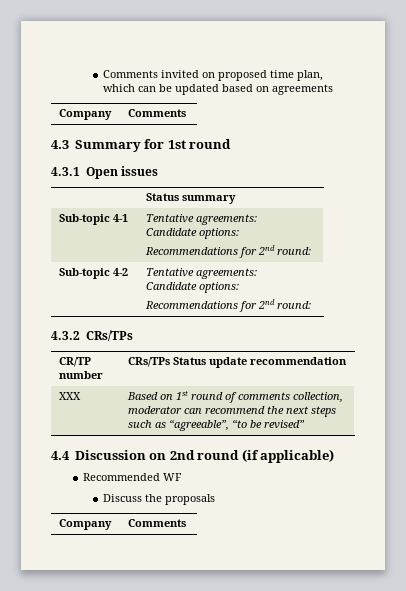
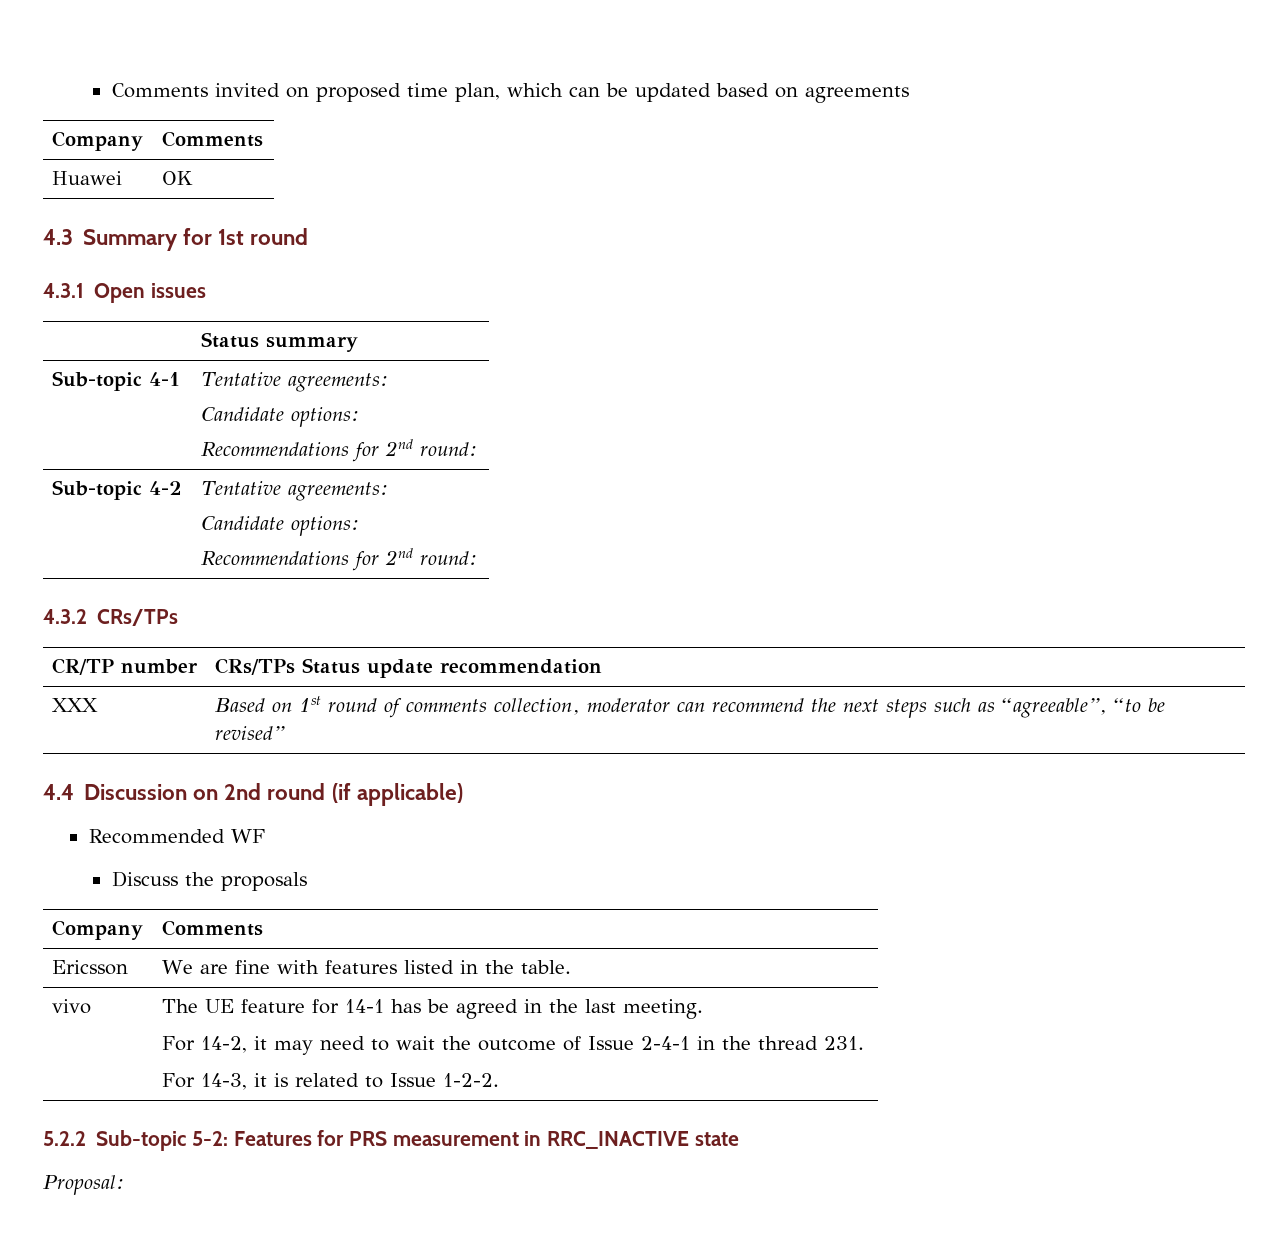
+ Huawei | OK
+ Ericsson | We are fine with features listed in the table.
+ vivo | The UE feature for 14-1 has be agreed in the last meeting.
+ For 14-2, it may need to wait the outcome of Issue 2-4-1 in the thread 231.
+ For 14-3, it is related to Issue 1-2-2.
+ 5.2.2 Sub-topic 5-2: Features for PRS measurement in RRC_INACTIVE state
+ Proposal:

